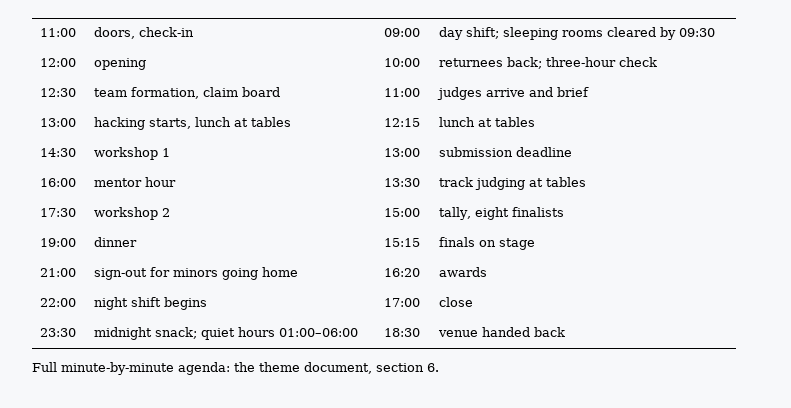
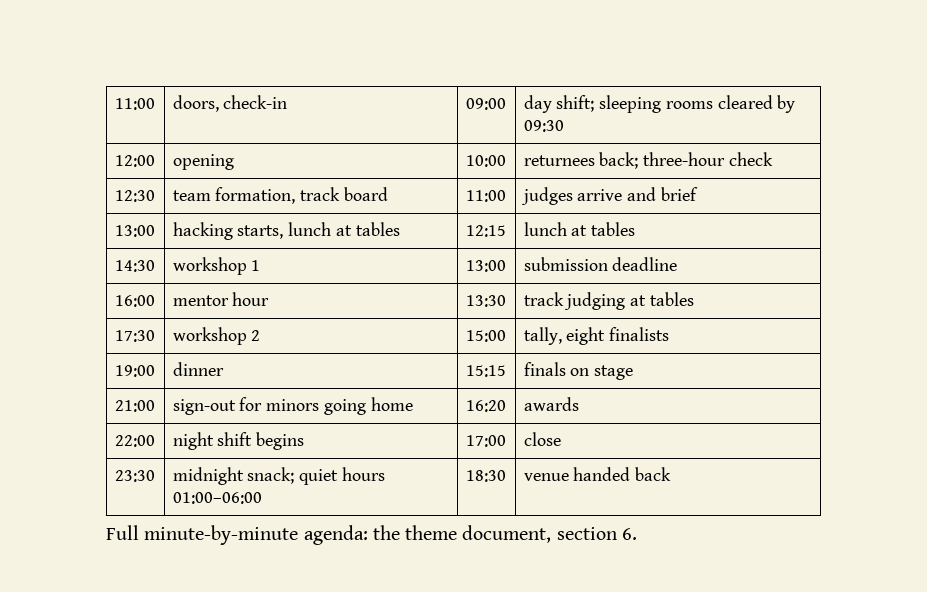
- 12:30 | team formation, claim board | 11:00 | judges arrive and brief
+ 12:30 | team formation, track board | 11:00 | judges arrive and brief

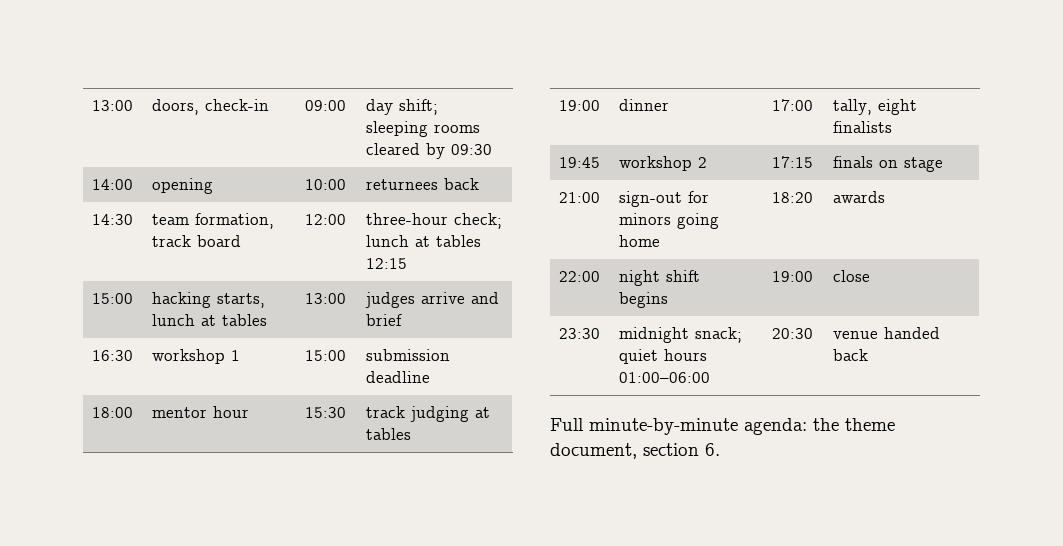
- 11:00 | doors, check-in | 09:00 | day shift; sleeping rooms cleared by 09:30
+ 13:00 | doors, check-in | 09:00 | day shift; sleeping rooms cleared by 09:30
- 12:00 | opening | 10:00 | returnees back; three-hour check
- 12:30 | team formation, track board | 11:00 | judges arrive and brief
- 13:00 | hacking starts, lunch at tables | 12:15 | lunch at tables
- 14:30 | workshop 1 | 13:00 | submission deadline
+ 14:00 | opening | 10:00 | returnees back
+ 14:30 | team formation, track board | 12:00 | three-hour check; lunch at tables 12:15
+ 15:00 | hacking starts, lunch at tables | 13:00 | judges arrive and brief
+ 16:30 | workshop 1 | 15:00 | submission deadline
- 16:00 | mentor hour | 13:30 | track judging at tables
+ 18:00 | mentor hour | 15:30 | track judging at tables
- 17:30 | workshop 2 | 15:00 | tally, eight finalists
+ 19:00 | dinner | 17:00 | tally, eight finalists
- 19:00 | dinner | 15:15 | finals on stage
+ 19:45 | workshop 2 | 17:15 | finals on stage
- 21:00 | sign-out for minors going home | 16:20 | awards
+ 21:00 | sign-out for minors going home | 18:20 | awards
- 22:00 | night shift begins | 17:00 | close
+ 22:00 | night shift begins | 19:00 | close
- 23:30 | midnight snack; quiet hours 01:00–06:00 | 18:30 | venue handed back
+ 23:30 | midnight snack; quiet hours 01:00–06:00 | 20:30 | venue handed back

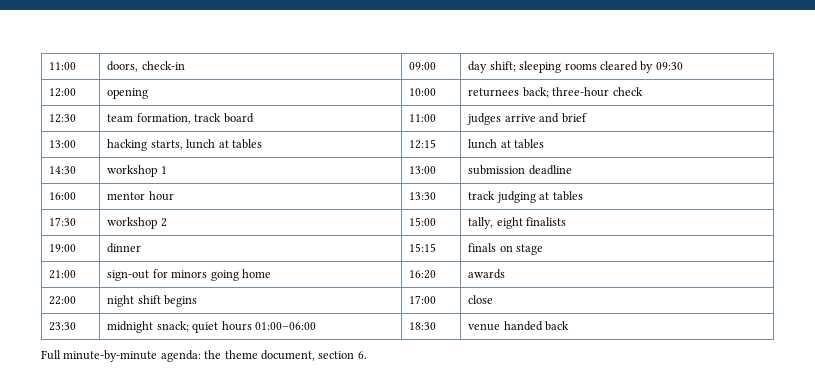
- 13:00 | doors, check-in | 09:00 | day shift; sleeping rooms cleared by 09:30
+ 11:00 | doors, check-in | 09:00 | day shift; sleeping rooms cleared by 09:30
- 14:00 | opening | 10:00 | returnees back
- 14:30 | team formation, track board | 12:00 | three-hour check; lunch at tables 12:15
- 15:00 | hacking starts, lunch at tables | 13:00 | judges arrive and brief
- 16:30 | workshop 1 | 15:00 | submission deadline
+ 12:00 | opening | 10:00 | returnees back; three-hour check
+ 12:30 | team formation, track board | 11:00 | judges arrive and brief
+ 13:00 | hacking starts, lunch at tables | 12:15 | lunch at tables
+ 14:30 | workshop 1 | 13:00 | submission deadline
- 18:00 | mentor hour | 15:30 | track judging at tables
+ 16:00 | mentor hour | 13:30 | track judging at tables
- 19:00 | dinner | 17:00 | tally, eight finalists
+ 17:30 | workshop 2 | 15:00 | tally, eight finalists
- 19:45 | workshop 2 | 17:15 | finals on stage
+ 19:00 | dinner | 15:15 | finals on stage
- 21:00 | sign-out for minors going home | 18:20 | awards
+ 21:00 | sign-out for minors going home | 16:20 | awards
- 22:00 | night shift begins | 19:00 | close
+ 22:00 | night shift begins | 17:00 | close
- 23:30 | midnight snack; quiet hours 01:00–06:00 | 20:30 | venue handed back
+ 23:30 | midnight snack; quiet hours 01:00–06:00 | 18:30 | venue handed back

